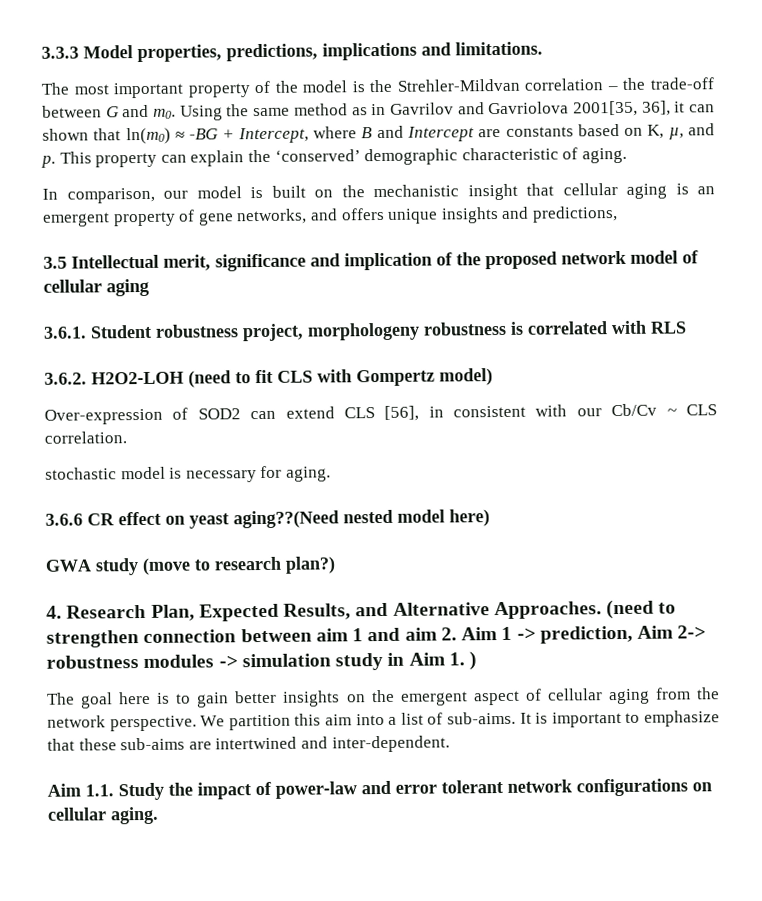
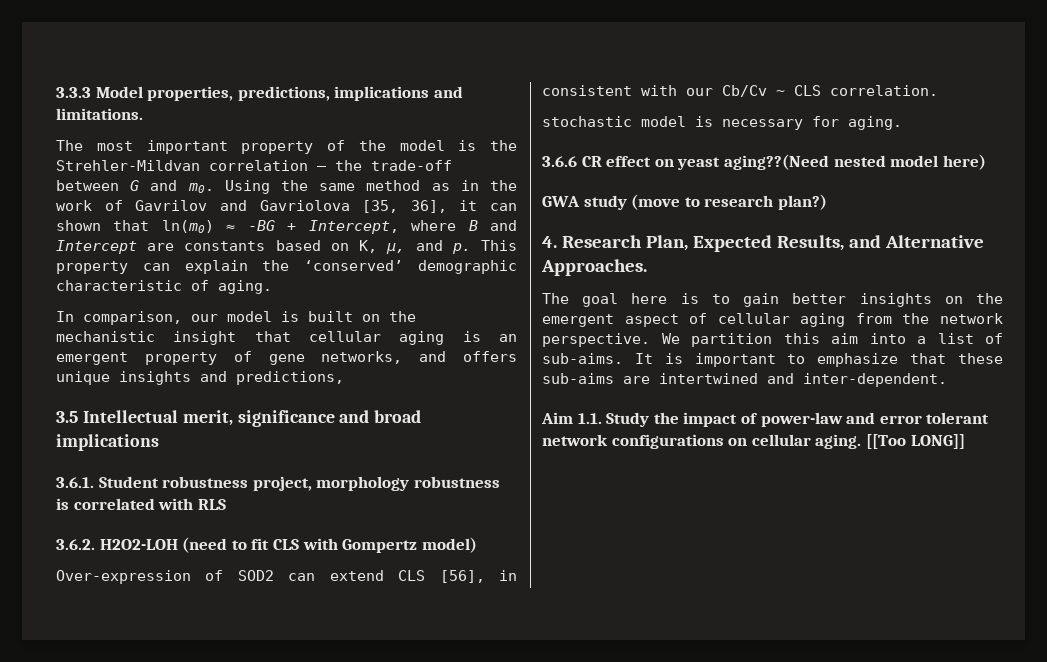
- Using the same method as in Gavrilov and Gavriolova 2001[35, 36], it can shown that ln(m0) ≈ -BG + Intercept, where B and Intercept are constants based on K, µ, and p. This property can explain the ‘conserved’ demographic characteristic of aging.
+ Using the same method as in the work of Gavrilov and Gavriolova [35, 36], it can shown that ln(m0) ≈ -BG + Intercept, where B and Intercept are constants based on K, µ, and p. This property can explain the ‘conserved’ demographic characteristic of aging.
- 3.5 Intellectual merit, significance and implication of the proposed network model of cellular aging
+ 3.5 Intellectual merit, significance and broad implications
- 3.6.1. Student robustness project, morphologeny robustness is correlated with RLS
+ 3.6.1. Student robustness project, morphology robustness is correlated with RLS
- (need to strengthen connection between aim 1 and aim 2. Aim 1 -> prediction, Aim 2-> robustness modules -> simulation study in Aim 1. )
+ [[Too LONG]]

